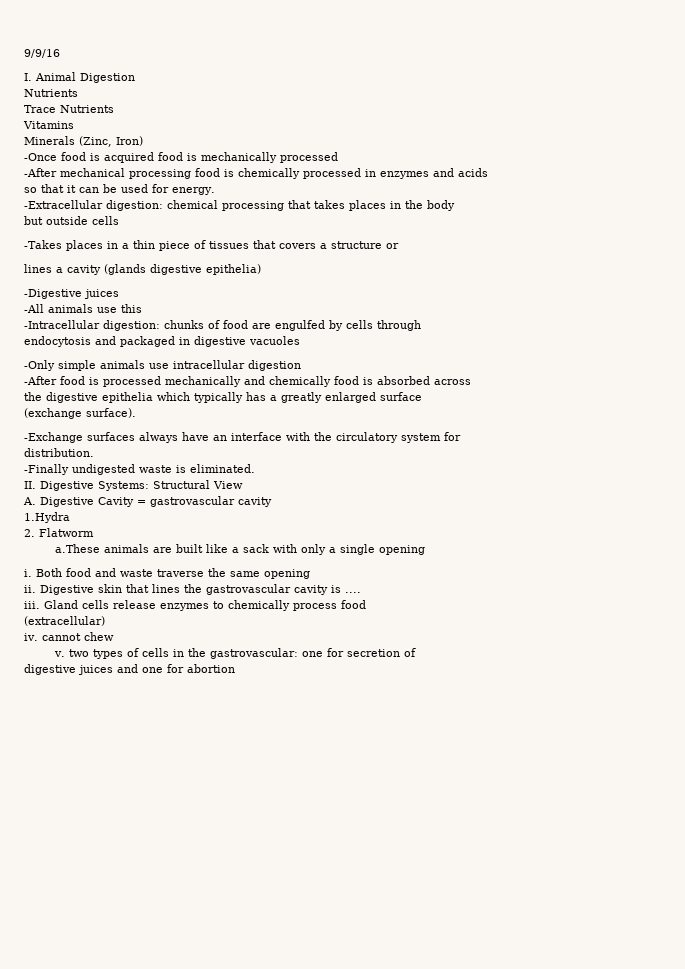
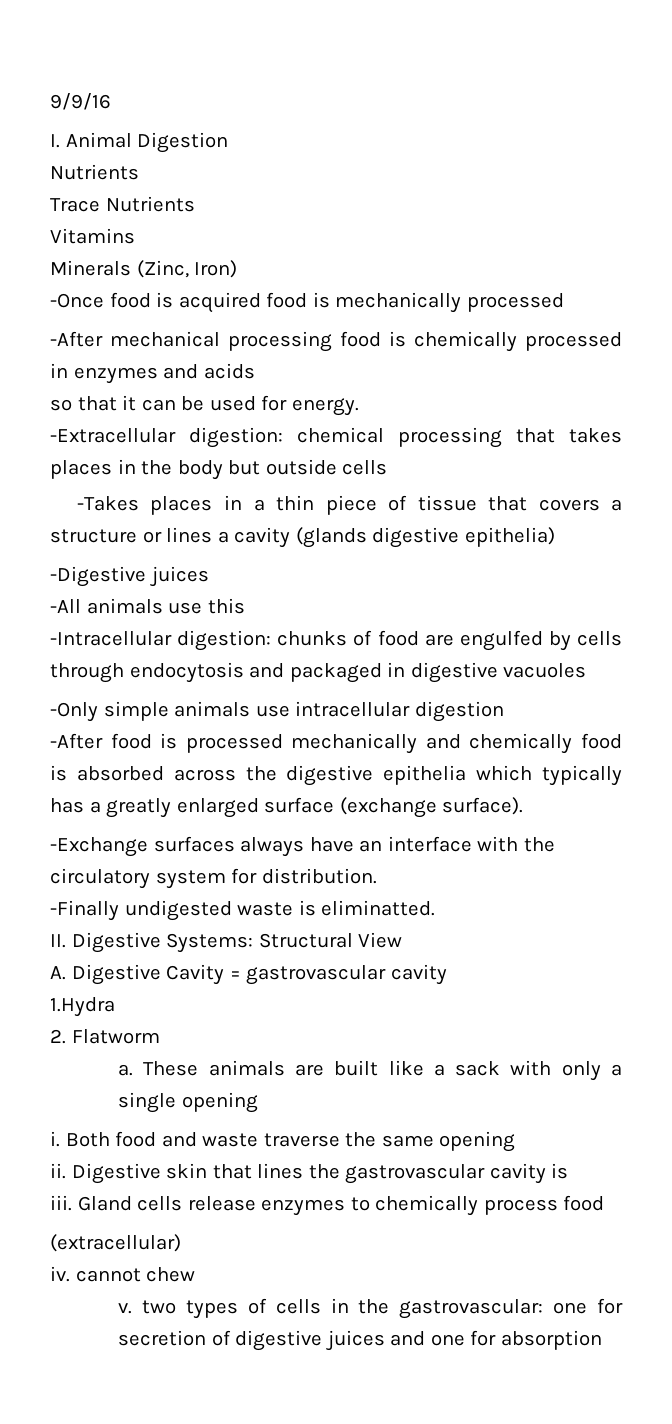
- -Extracellular digestion: chemical processing that takes places in the body
- but outside cells
+ -Extracellular digestion: chemical processing that takes places in the body but outside cells
- -Takes places in a thin piece of tissues that covers a structure or
- lines a cavity (glands digestive epithelia)
+ -Takes places in a thin piece of tissue that covers a structure or lines a cavity (glands digestive epithelia)
- -Intracellular digestion: chunks of food are engulfed by cells through
- endocytosis and packaged in digestive vacuoles
+ -Intracellular digestion: chunks of food are engulfed by cells through endocytosis and packaged in digestive vacuoles
- -After food is processed mechanically and chemically food is absorbed across
- the digestive epithelia which typically has a greatly enlarged surface
- (exchange surface).
+ -After food is processed mechanically and chemically food is absorbed across the digestive epithelia which typically has a greatly enlarged surface (exchange surface).
- -Exchange surfaces always have an interface with the circulatory system for
- distribution.
+ -Exchange surfaces always have an interface with the circulatory system for distribution.
- -Finally undigested waste is eliminated.
+ -Finally undigested waste is eliminatted.
- a.These animals are built like a sack with only a single opening
+ a. These animals are built like a sack with only a single opening
- Digestive skin that lines the gastrovascular cavity is ....
+ Digestive skin that lines the gastrovascular cavity is
- v. two types of cells in the gastrovascular: one for secretion of
- digestive juices and one for abortion
+ v. two types of cells in the gastrovascular: one for secretion of digestive juices and one for absorption

